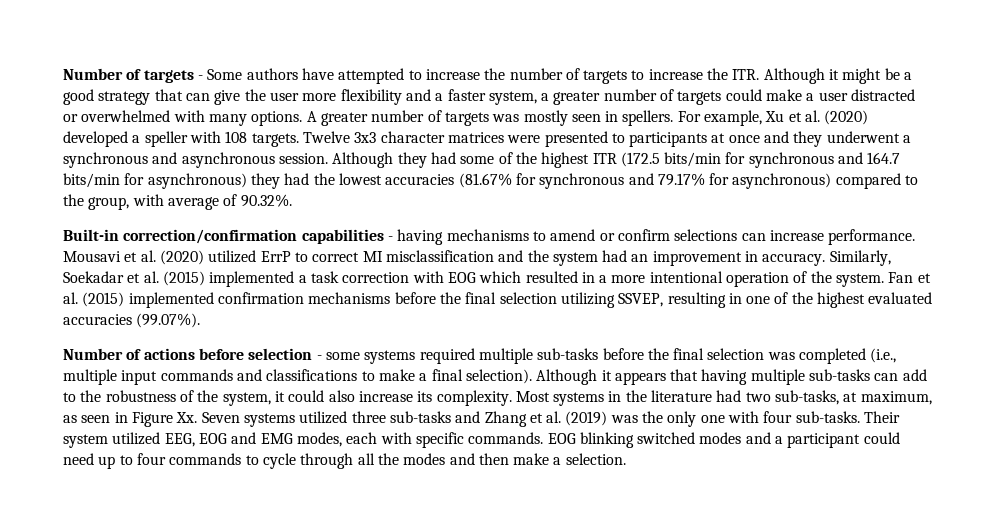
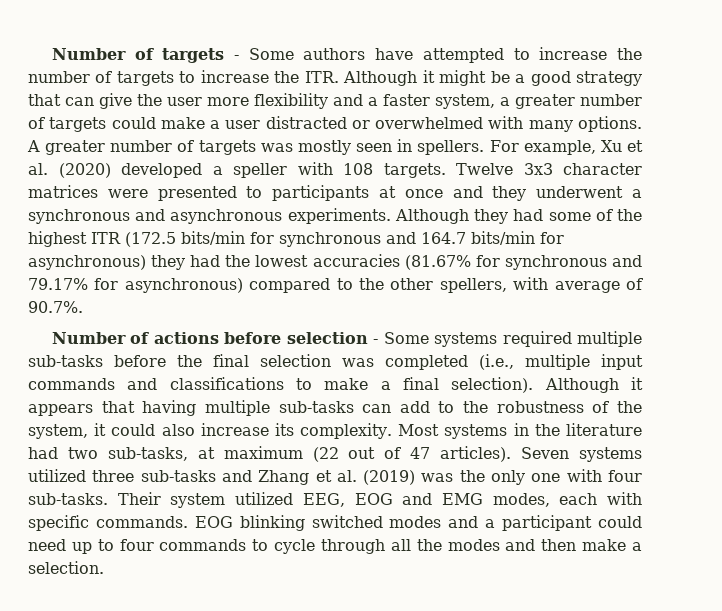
- Twelve 3x3 character matrices were presented to participants at once and they underwent a synchronous and asynchronous session.
+ Twelve 3x3 character matrices were presented to participants at once and they underwent a synchronous and asynchronous experiments.
- Although they had some of the highest ITR (172.5 bits/min for synchronous and 164.7 bits/min for asynchronous) they had the lowest accuracies (81.67% for synchronous and 79.17% for asynchronous) compared to the group, with average of 90.32%.
- Built-in correction/confirmation capabilities - having mechanisms to amend or confirm selections can increase performance. Mousavi et al. (2020) utilized ErrP to correct MI misclassification and the system had an improvement in accuracy. Similarly, Soekadar et al. (2015) implemented a task correction with EOG which resulted in a more intentional operation of the system. Fan et al. (2015) implemented confirmation mechanisms before the final selection utilizing SSVEP, resulting in one of the highest evaluated accuracies (99.07%).
+ Although they had some of the highest ITR (172.5 bits/min for synchronous and 164.7 bits/min for asynchronous) they had the lowest accuracies (81.67% for synchronous and 79.17% for asynchronous) compared to the other spellers, with average of 90.7%.
- Number of actions before selection - some systems required multiple sub-tasks before the final selection was completed (i.e., multiple input commands and classifications to make a final selection).
+ Number of actions before selection - Some systems required multiple sub-tasks before the final selection was completed (i.e., multiple input commands and classifications to make a final selection).
- Most systems in the literature had two sub-tasks, at maximum, as seen in Figure Xx. Seven systems utilized three sub-tasks and Zhang et al. (2019) was the only one with four sub-tasks.
+ Most systems in the literature had two sub-tasks, at maximum (22 out of 47 articles). Seven systems utilized three sub-tasks and Zhang et al. (2019) was the only one with four sub-tasks.

